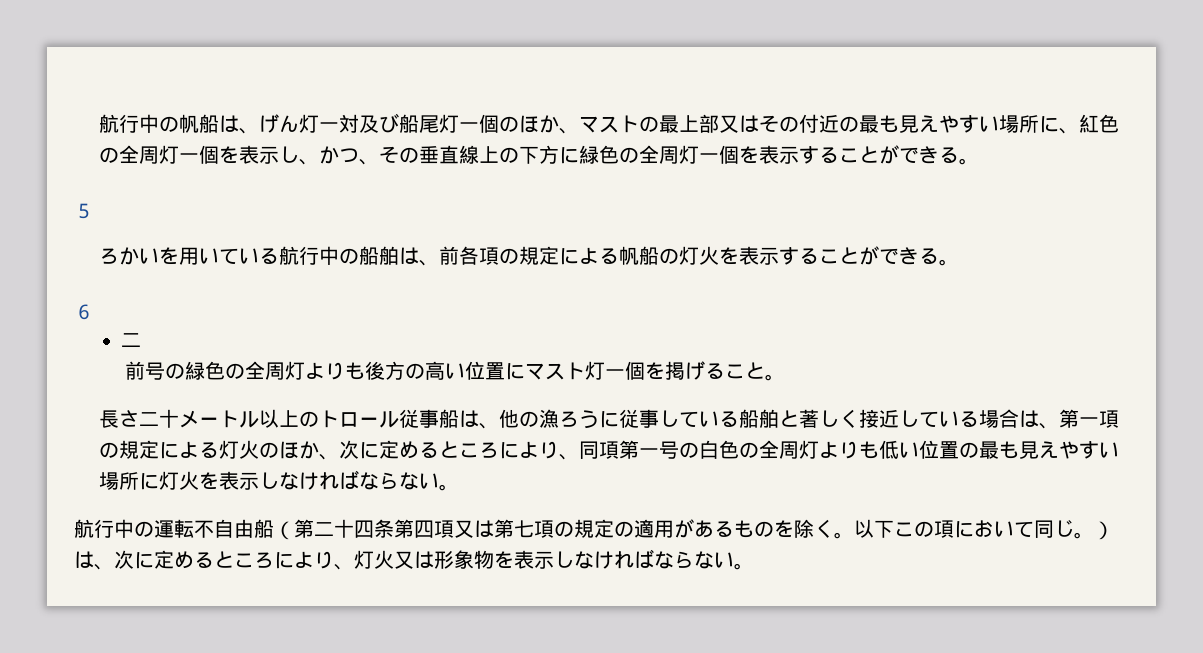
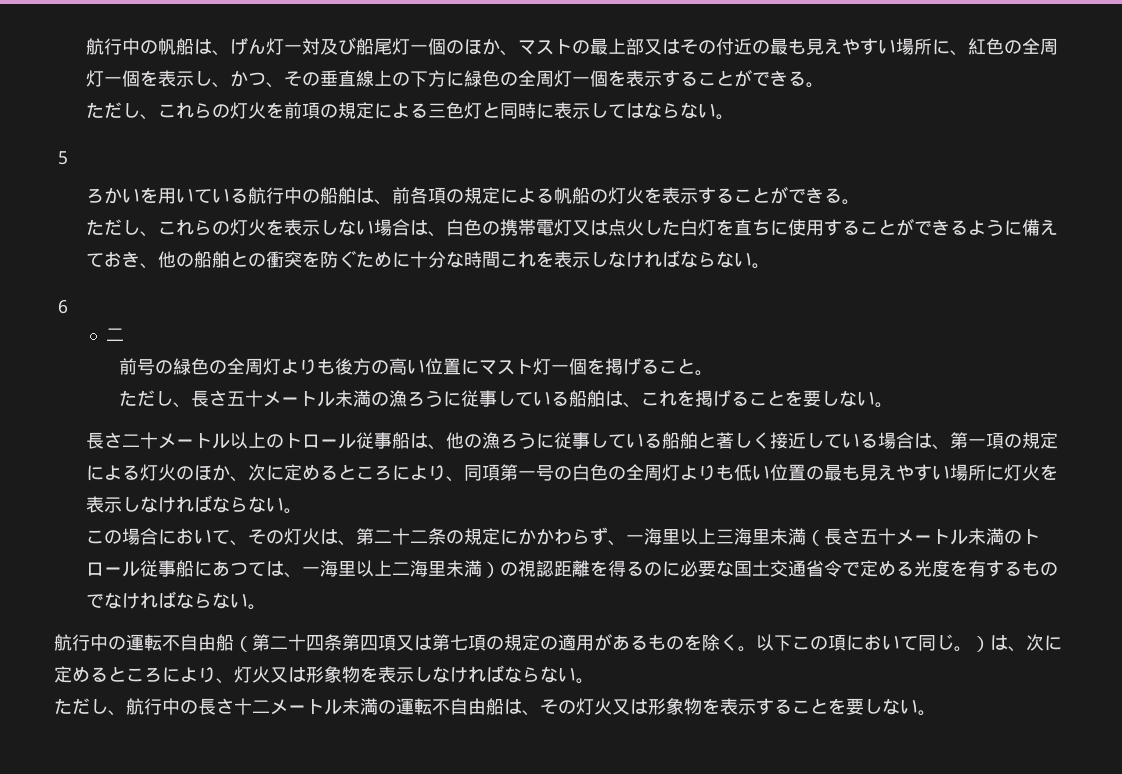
+ ただし、これらの灯火を前項の規定による三色灯と同時に表示してはならない。
+ ただし、これらの灯火を表示しない場合は、白色の携帯電灯又は点火した白灯を直ちに使用することができるように備えておき、他の船舶との衝突を防ぐために十分な時間これを表示しなければならない。
+ ただし、長さ五十メートル未満の漁ろうに従事している船舶は、これを掲げることを要しない。
+ この場合において、その灯火は、第二十二条の規定にかかわらず、一海里以上三海里未満（長さ五十メートル未満のトロール従事船にあつては、一海里以上二海里未満）の視認距離を得るのに必要な国土交通省令で定める光度を有するものでなければならない。
+ ただし、航行中の長さ十二メートル未満の運転不自由船は、その灯火又は形象物を表示することを要しない。

